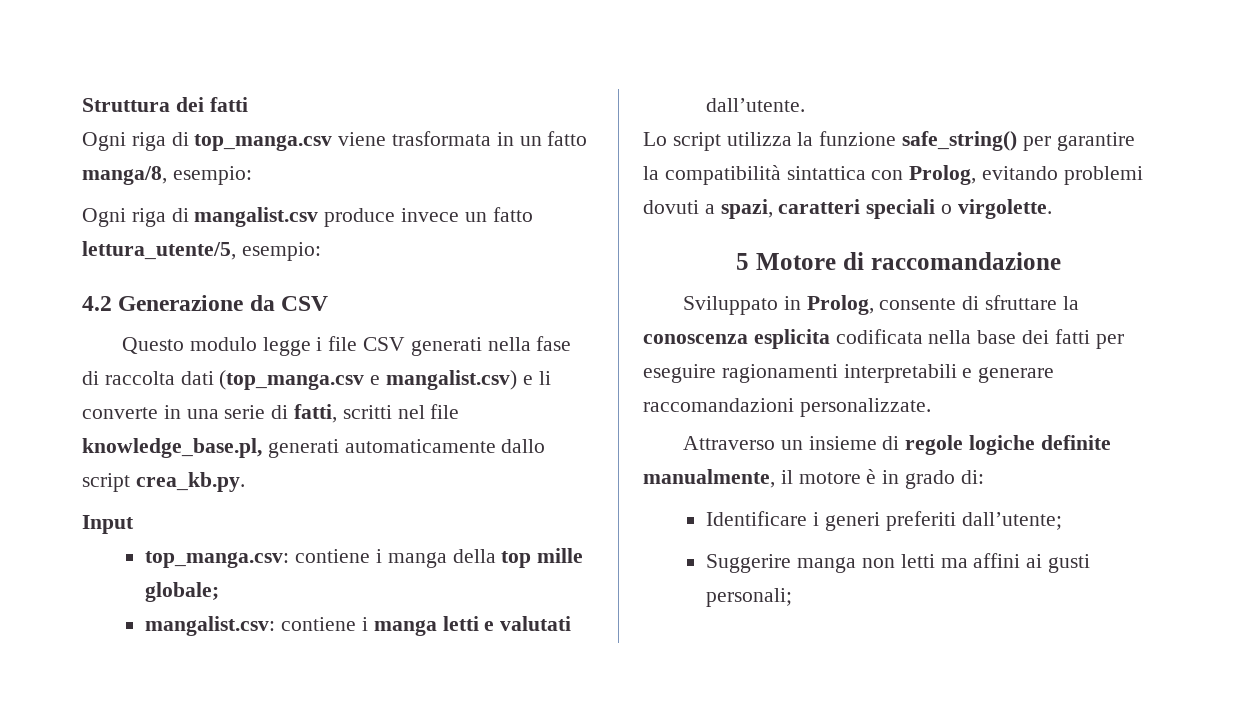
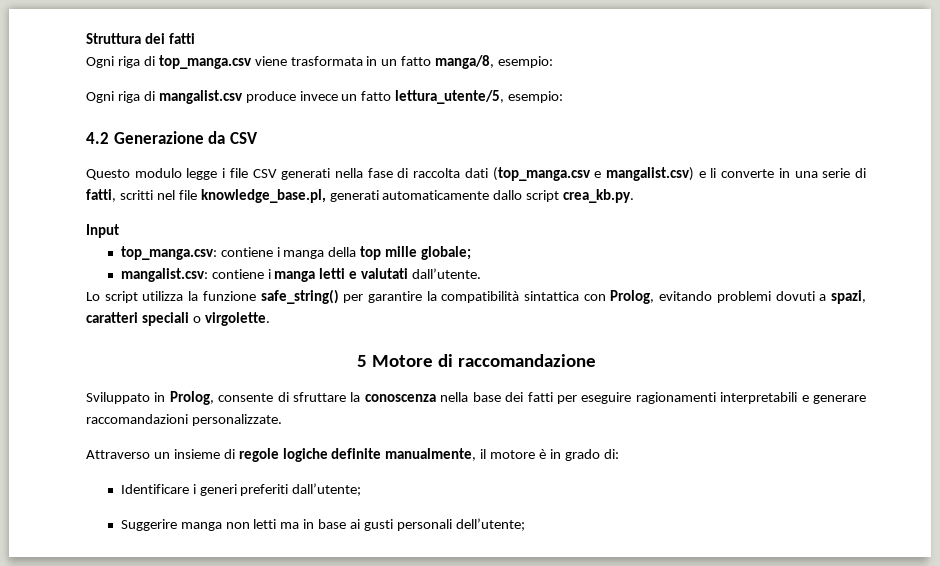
- Sviluppato in Prolog, consente di sfruttare la conoscenza esplicita codificata nella base dei fatti per eseguire ragionamenti interpretabili e generare raccomandazioni personalizzate.
+ Sviluppato in Prolog, consente di sfruttare la conoscenza nella base dei fatti per eseguire ragionamenti interpretabili e generare raccomandazioni personalizzate.
- Suggerire manga non letti ma affini ai gusti personali;
+ Suggerire manga non letti ma in base ai gusti personali dell’utente;

